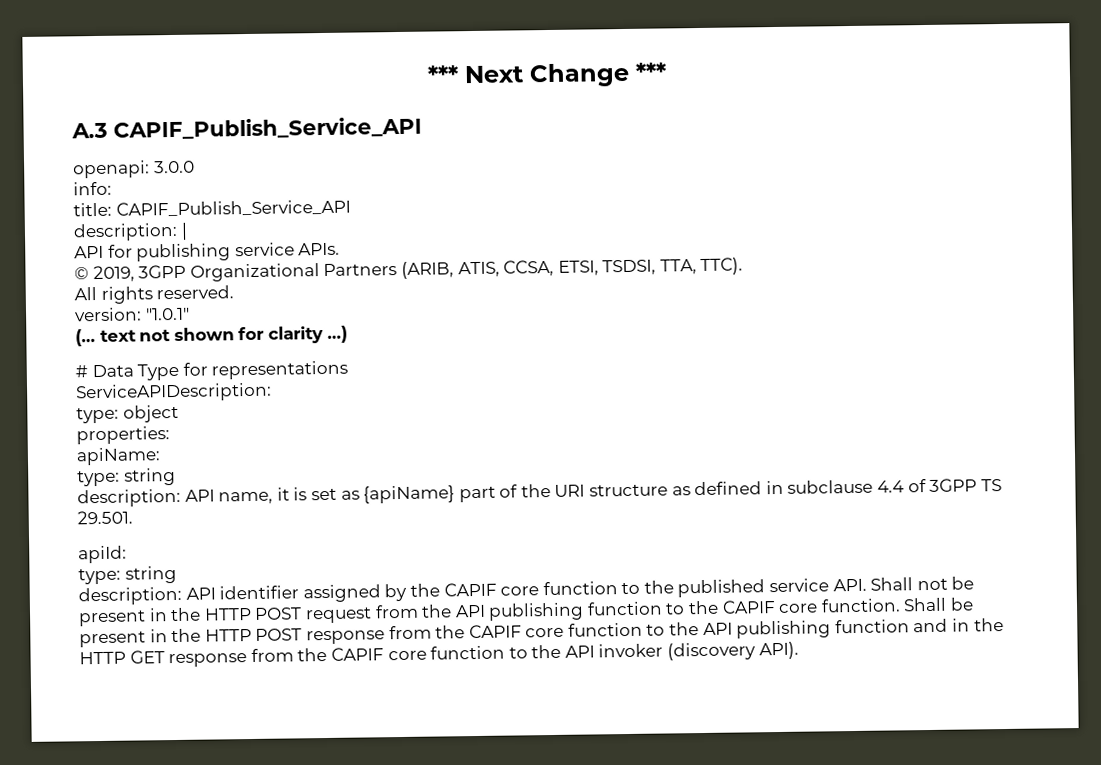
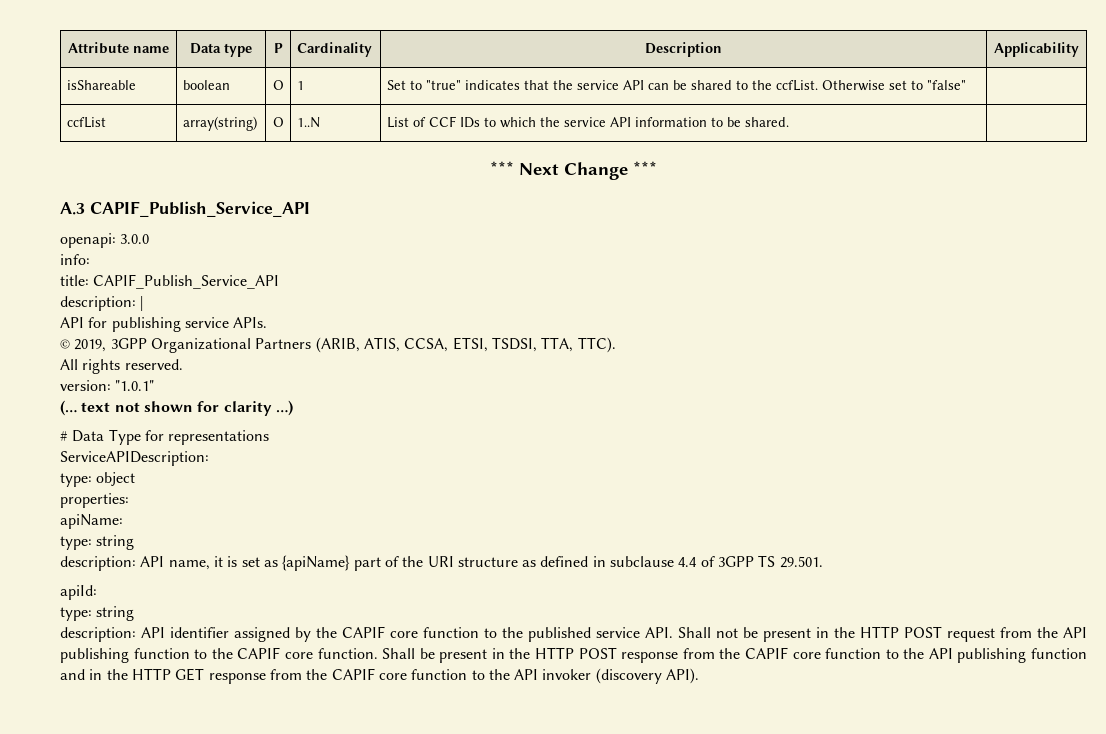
+ Attribute name | Data type | P | Cardinality | Description | Applicability
+ isShareable | boolean | O | 1 | Set to "true" indicates that the service API can be shared to the ccfList. Otherwise set to "false" |
+ ccfList | array(string) | O | 1..N | List of CCF IDs to which the service API information to be shared. |

